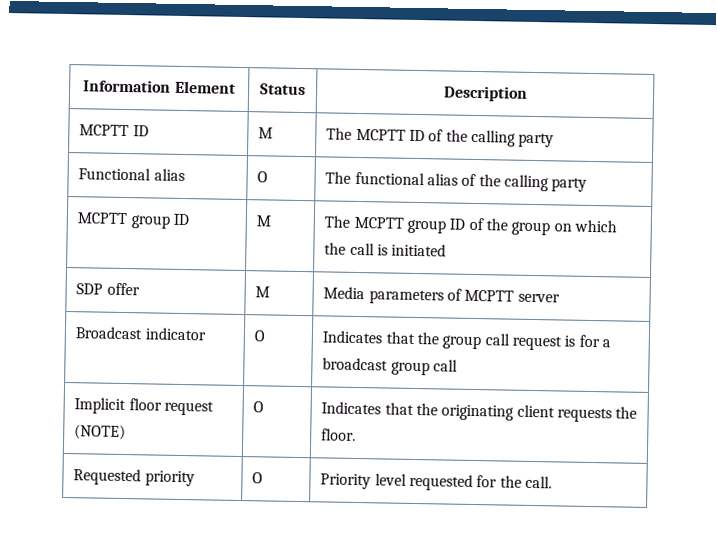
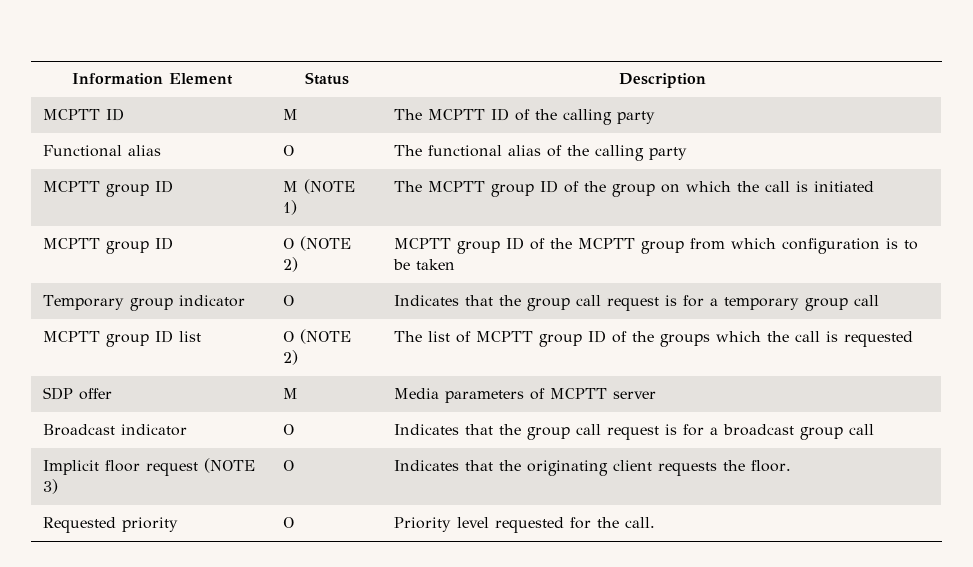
- MCPTT group ID | M | The MCPTT group ID of the group on which the call is initiated
+ MCPTT group ID | M (NOTE 1) | The MCPTT group ID of the group on which the call is initiated
+ MCPTT group ID | O (NOTE 2) | MCPTT group ID of the MCPTT group from which configuration is to be taken
+ Temporary group indicator | O | Indicates that the group call request is for a temporary group call
+ MCPTT group ID list | O (NOTE 2) | The list of MCPTT group ID of the groups which the call is requested
- Implicit floor request (NOTE) | O | Indicates that the originating client requests the floor.
+ Implicit floor request (NOTE 3) | O | Indicates that the originating client requests the floor.

